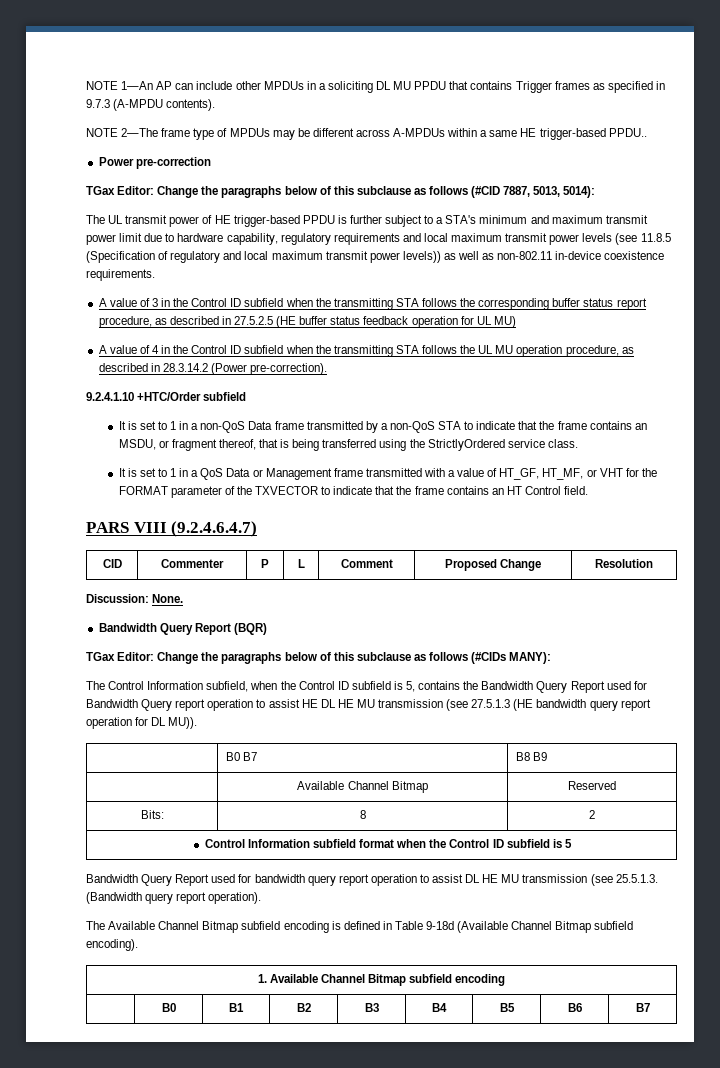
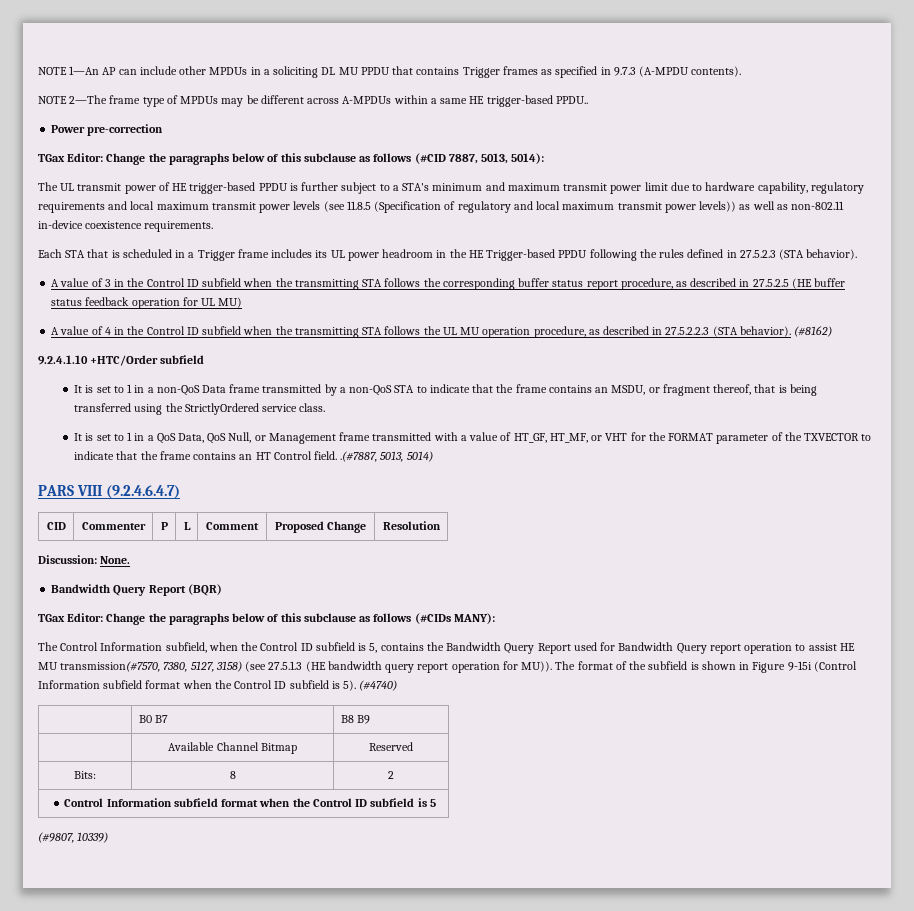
+ Each STA that is scheduled in a Trigger frame includes its UL power headroom in the HE Trigger-based PPDU following the rules defined in 27.5.2.3 (STA behavior).
- A value of 4 in the Control ID subfield when the transmitting STA follows the UL MU operation procedure, as described in 28.3.14.2 (Power pre-correction).
+ A value of 4 in the Control ID subfield when the transmitting STA follows the UL MU operation procedure, as described in 27.5.2.2.3 (STA behavior). (#8162)
- It is set to 1 in a QoS Data or Management frame transmitted with a value of HT_GF, HT_MF, or VHT for the FORMAT parameter of the TXVECTOR to indicate that the frame contains an HT Control field.
+ It is set to 1 in a QoS Data, QoS Null, or Management frame transmitted with a value of HT_GF, HT_MF, or VHT for the FORMAT parameter of the TXVECTOR to indicate that the frame contains an HT Control field. .(#7887, 5013, 5014)
- The Control Information subfield, when the Control ID subfield is 5, contains the Bandwidth Query Report used for Bandwidth Query report operation to assist HE DL HE MU transmission (see 27.5.1.3 (HE bandwidth query report operation for DL MU)).
+ The Control Information subfield, when the Control ID subfield is 5, contains the Bandwidth Query Report used for Bandwidth Query report operation to assist HE MU transmission(#7570, 7380, 5127, 3158) (see 27.5.1.3 (HE bandwidth query report operation for MU)). The format of the subfield is shown in Figure 9-15i (Control Information subfield format when the Control ID subfield is 5). (#4740)
- Bandwidth Query Report used for bandwidth query report operation to assist DL HE MU transmission (see 25.5.1.3. (Bandwidth query report operation).
- The Available Channel Bitmap subfield encoding is defined in Table 9-18d (Available Channel Bitmap subfield encoding).
- 1. Available Channel Bitmap subfield encoding
- | B0 | B1 | B2 | B3 | B4 | B5 | B6 | B7
+ (#9807, 10339)

